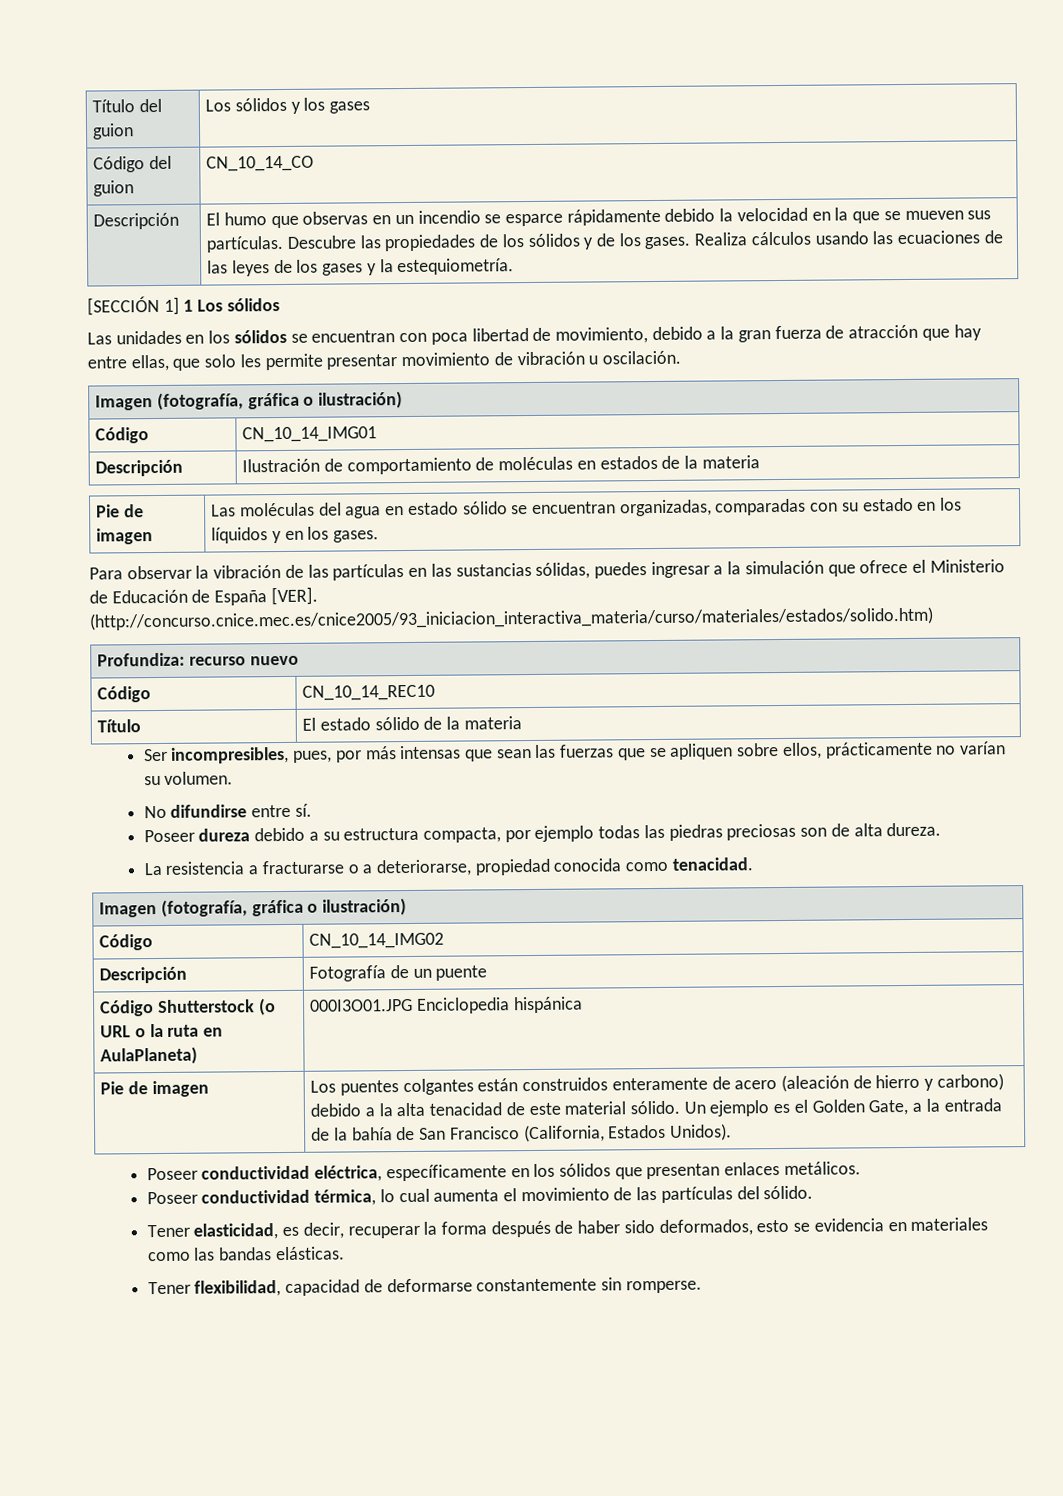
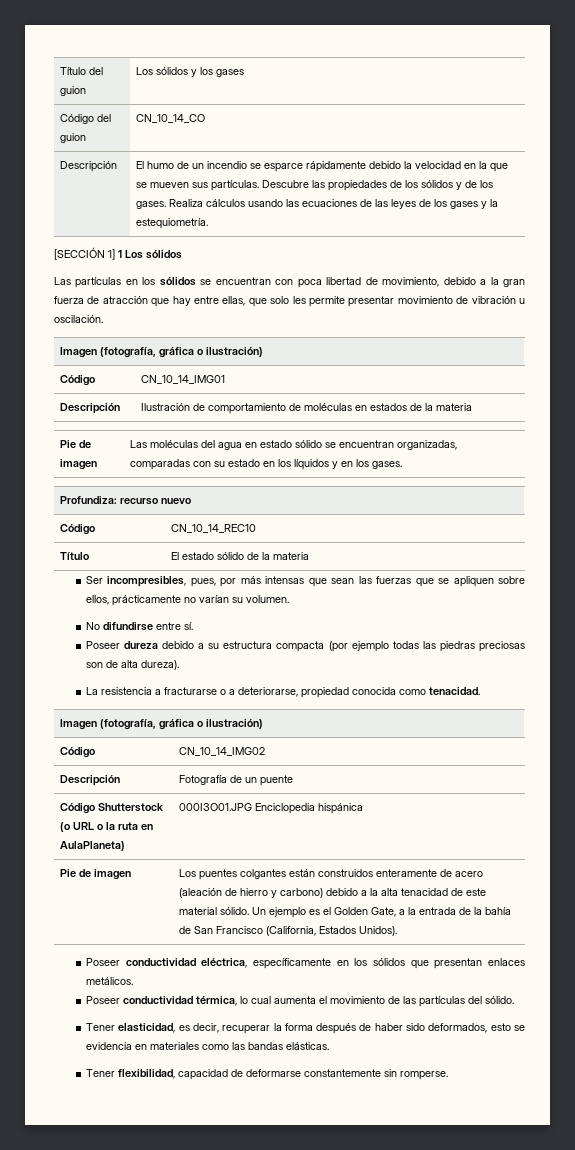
- El humo que observas en un incendio se esparce rápidamente debido la velocidad en la que se mueven sus partículas.
+ El humo de un incendio se esparce rápidamente debido la velocidad en la que se mueven sus partículas.
- Las unidades en los sólidos se encuentran con poca libertad de movimiento, debido a la gran fuerza de atracción que hay entre ellas, que solo les permite presentar movimiento de vibración u oscilación.
+ Las partículas en los sólidos se encuentran con poca libertad de movimiento, debido a la gran fuerza de atracción que hay entre ellas, que solo les permite presentar movimiento de vibración u oscilación.
- Para observar la vibración de las partículas en las sustancias sólidas, puedes ingresar a la simulación que ofrece el Ministerio de Educación de España [VER]. (http://concurso.cnice.mec.es/cnice2005/93_iniciacion_interactiva_materia/curso/materiales/estados/solido.htm)
- Poseer dureza debido a su estructura compacta, por ejemplo todas las piedras preciosas son de alta dureza.
+ Poseer dureza debido a su estructura compacta (por ejemplo todas las piedras preciosas son de alta dureza).

